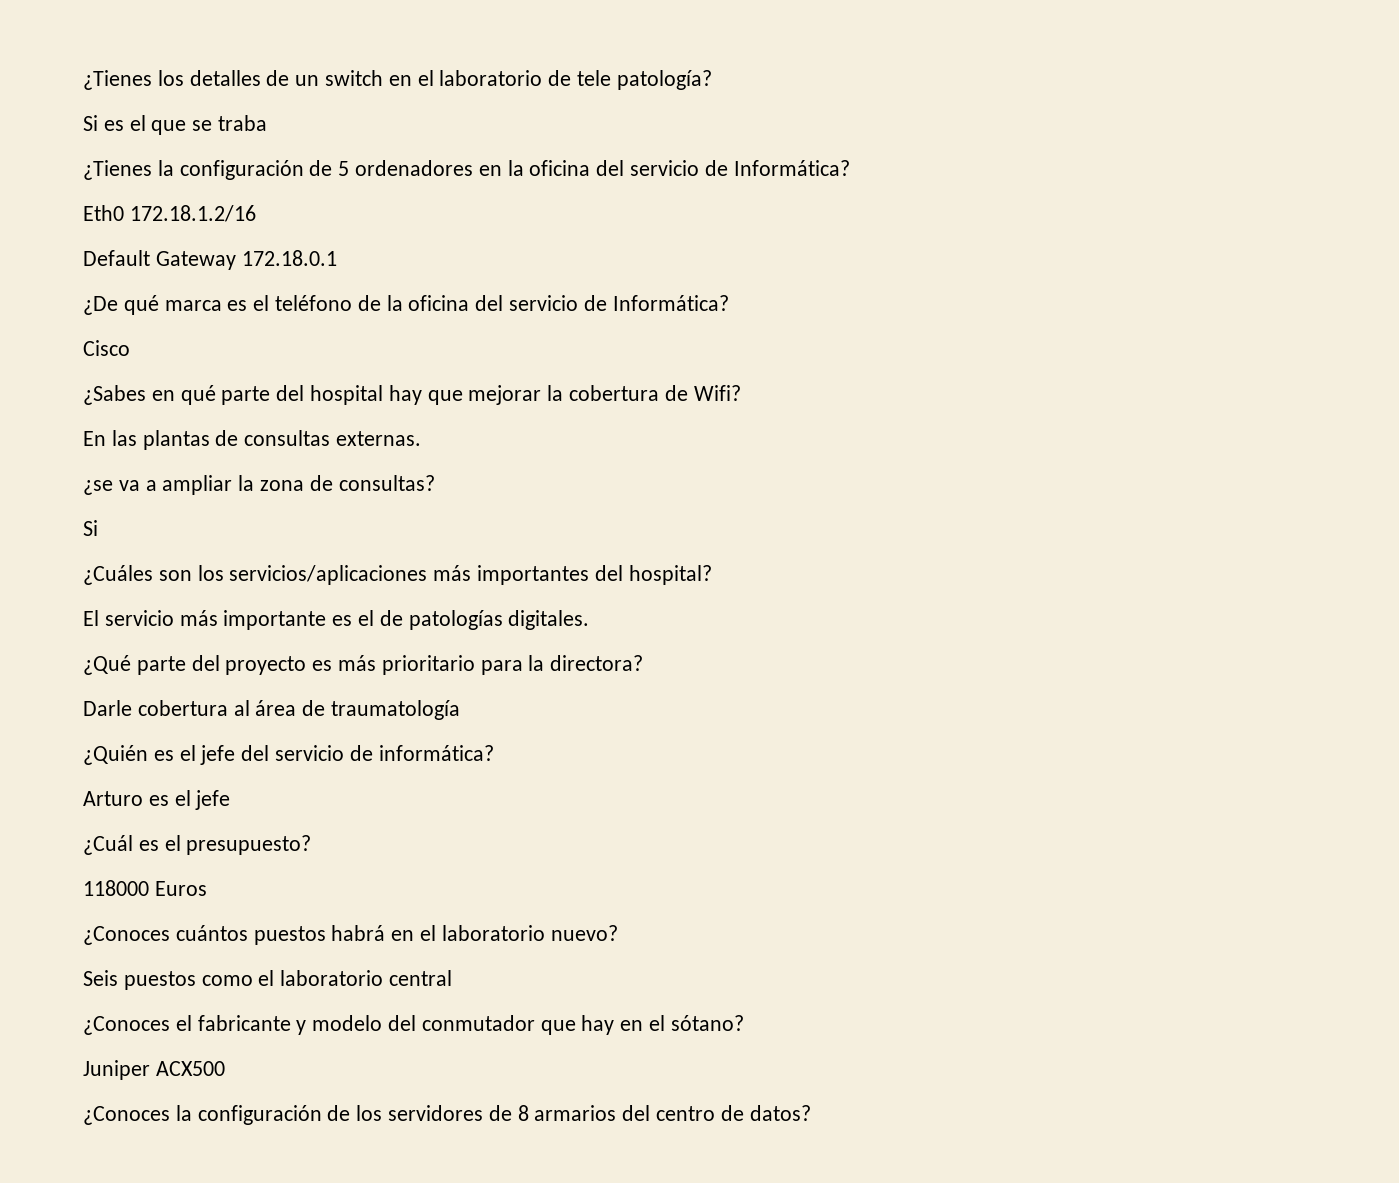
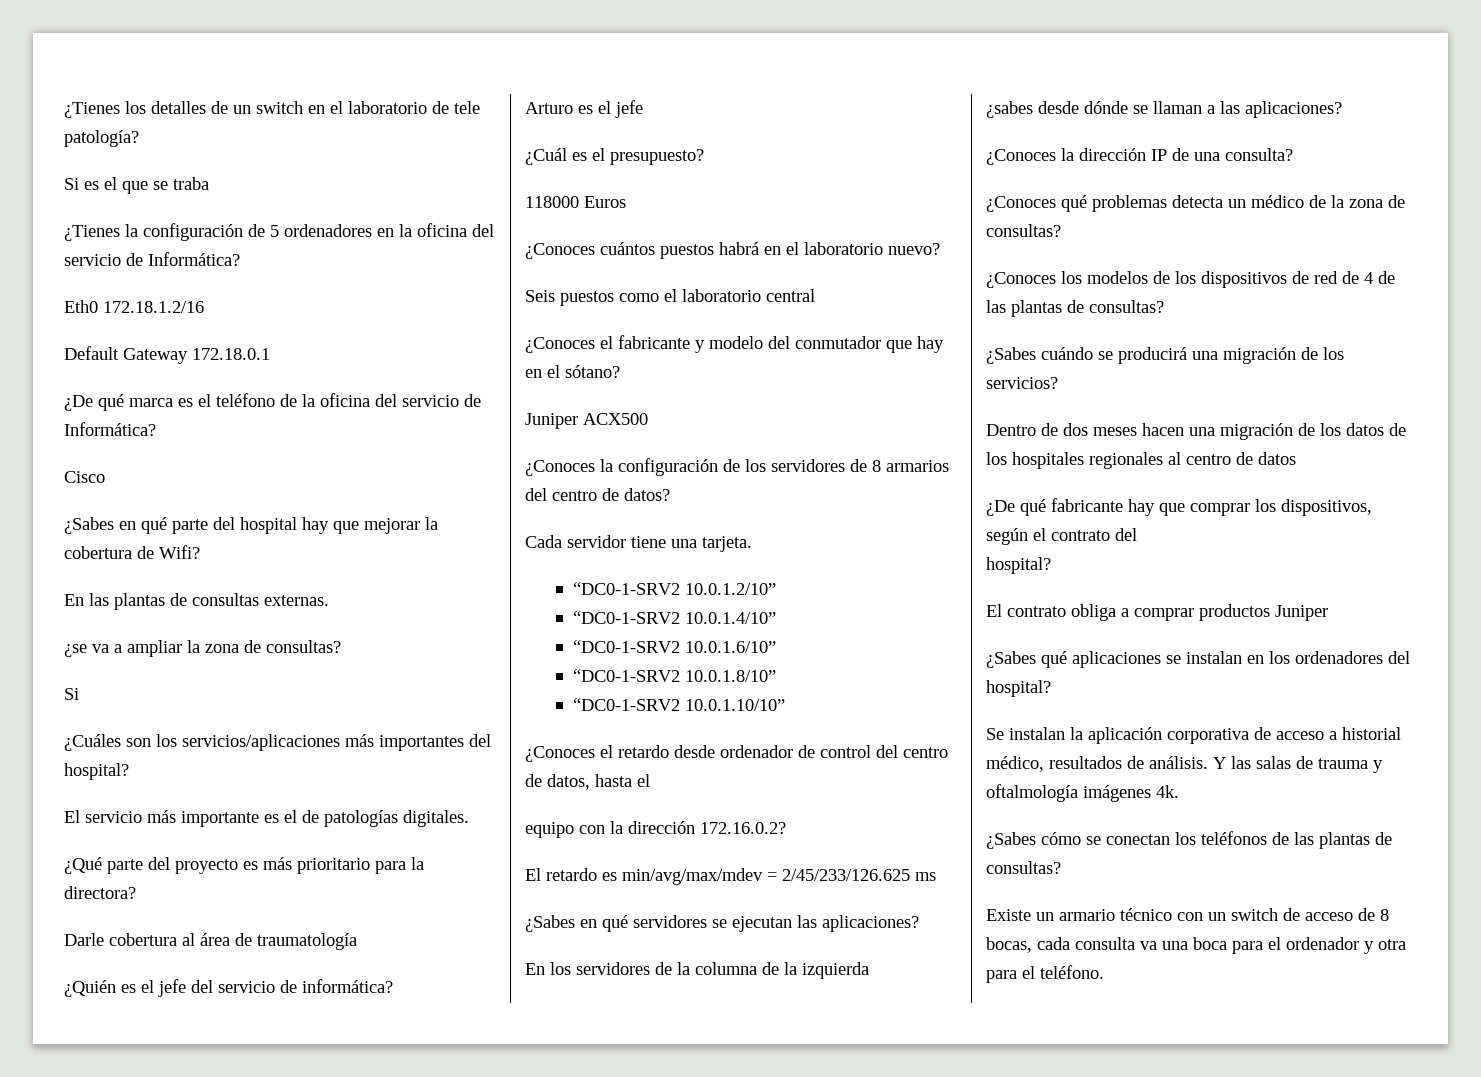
+ Cada servidor tiene una tarjeta.
+ “DC0-1-SRV2 10.0.1.2/10”
+ “DC0-1-SRV2 10.0.1.4/10”
+ “DC0-1-SRV2 10.0.1.6/10”
+ “DC0-1-SRV2 10.0.1.8/10”
+ “DC0-1-SRV2 10.0.1.10/10”
+ ¿Conoces el retardo desde ordenador de control del centro de datos, hasta el
+ equipo con la dirección 172.16.0.2?
+ El retardo es min/avg/max/mdev = 2/45/233/126.625 ms
+ ¿Sabes en qué servidores se ejecutan las aplicaciones?
+ En los servidores de la columna de la izquierda
+ ¿sabes desde dónde se llaman a las aplicaciones?
+ ¿Conoces la dirección IP de una consulta?
+ ¿Conoces qué problemas detecta un médico de la zona de consultas?
+ ¿Conoces los modelos de los dispositivos de red de 4 de las plantas de consultas?
+ ¿Sabes cuándo se producirá una migración de los servicios?
+ Dentro de dos meses hacen una migración de los datos de los hospitales regionales al centro de datos
+ ¿De qué fabricante hay que comprar los dispositivos, según el contrato del
+ hospital?
+ El contrato obliga a comprar productos Juniper
+ ¿Sabes qué aplicaciones se instalan en los ordenadores del hospital?
+ Se instalan la aplicación corporativa de acceso a historial médico, resultados de análisis. Y las salas de trauma y oftalmología imágenes 4k.
+ ¿Sabes cómo se conectan los teléfonos de las plantas de consultas?
+ Existe un armario técnico con un switch de acceso de 8 bocas, cada consulta va una boca para el ordenador y otra para el teléfono.

